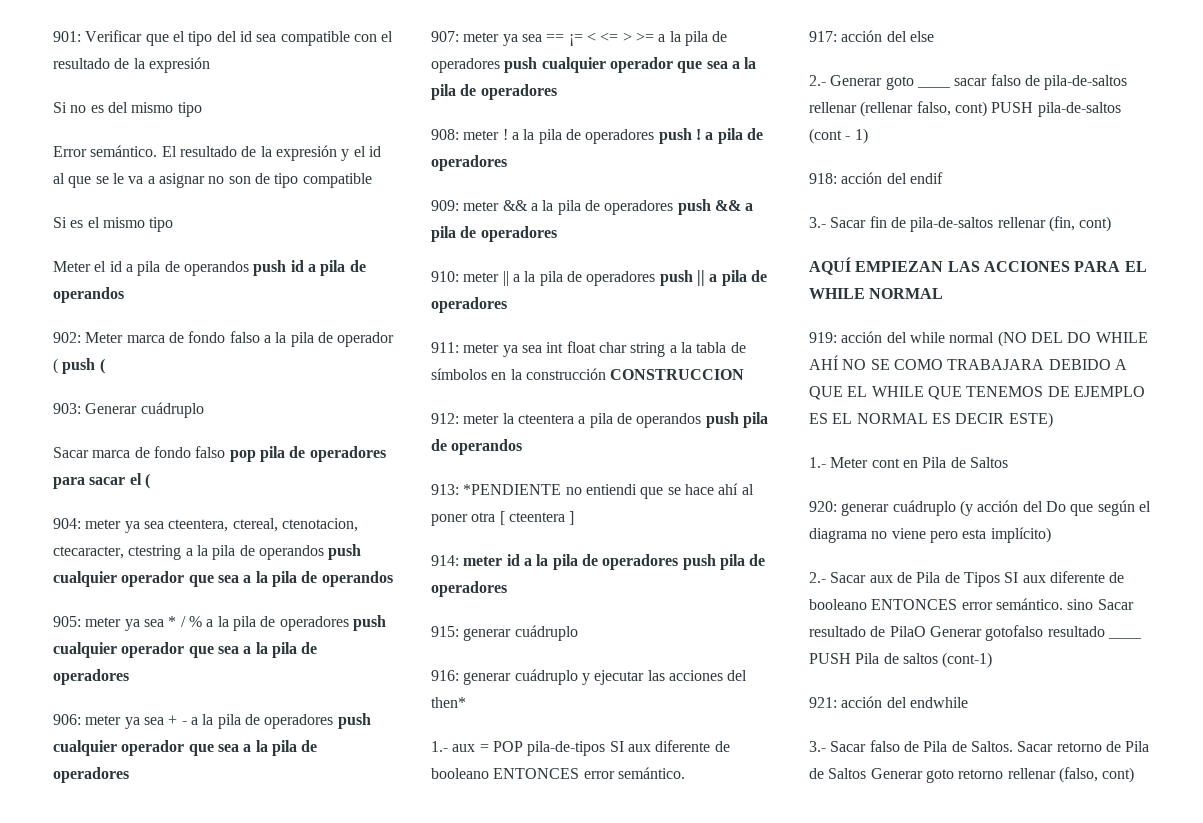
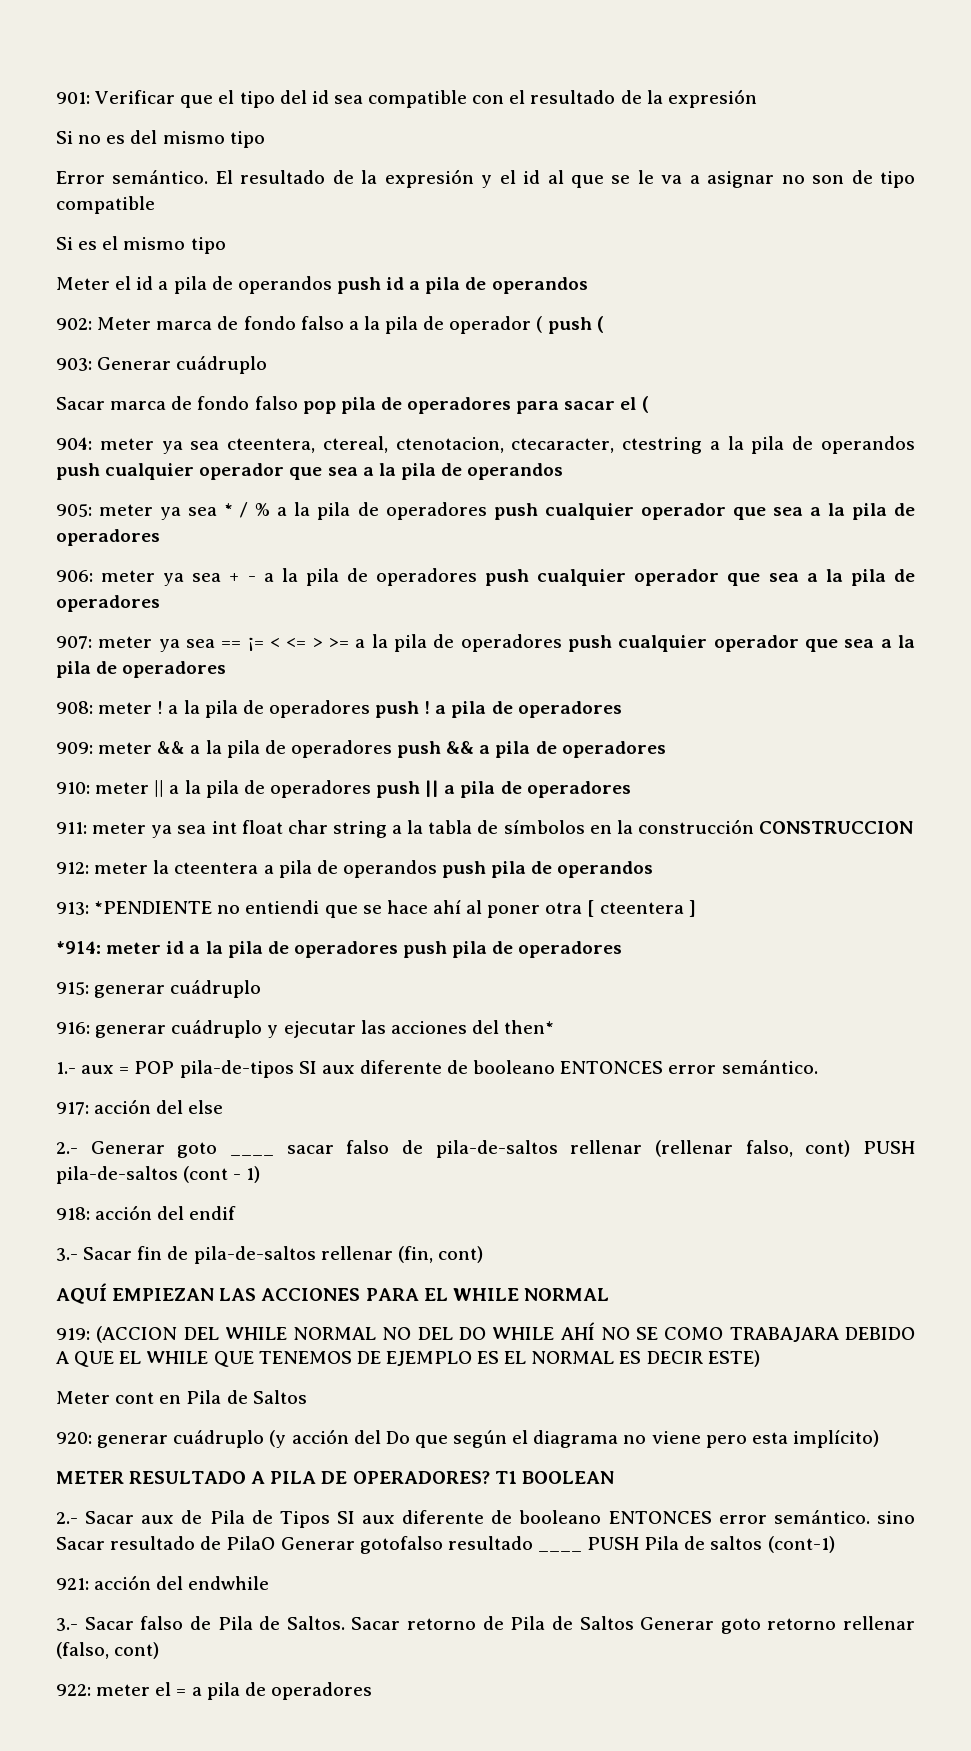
- 914: meter id a la pila de operadores push pila de operadores
+ *914: meter id a la pila de operadores push pila de operadores
- 919: acción del while normal (NO DEL DO WHILE AHÍ NO SE COMO TRABAJARA DEBIDO A QUE EL WHILE QUE TENEMOS DE EJEMPLO ES EL NORMAL ES DECIR ESTE)
+ 919: (ACCION DEL WHILE NORMAL NO DEL DO WHILE AHÍ NO SE COMO TRABAJARA DEBIDO A QUE EL WHILE QUE TENEMOS DE EJEMPLO ES EL NORMAL ES DECIR ESTE)
- 1.- Meter cont en Pila de Saltos
+ Meter cont en Pila de Saltos
+ METER RESULTADO A PILA DE OPERADORES? T1 BOOLEAN
+ 922: meter el = a pila de operadores

